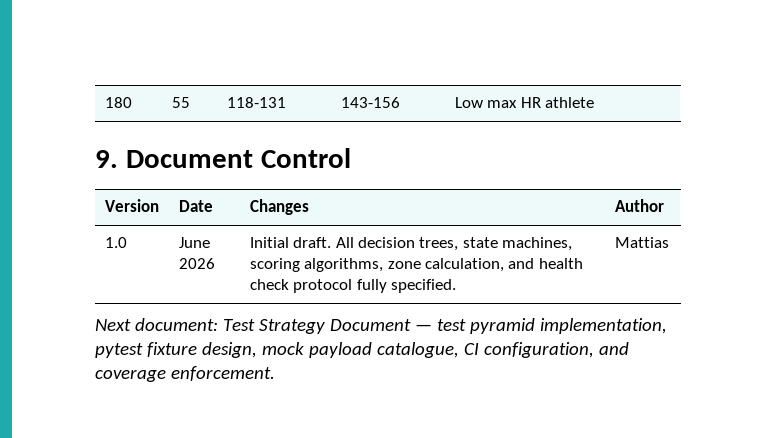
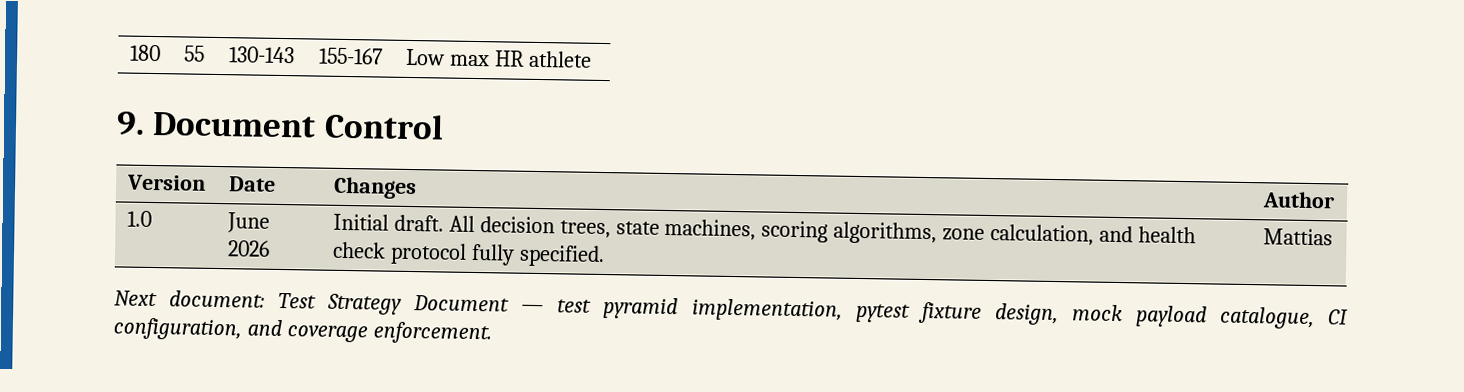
- 180 | 55 | 118-131 | 143-156 | Low max HR athlete
+ 180 | 55 | 130-143 | 155-167 | Low max HR athlete

